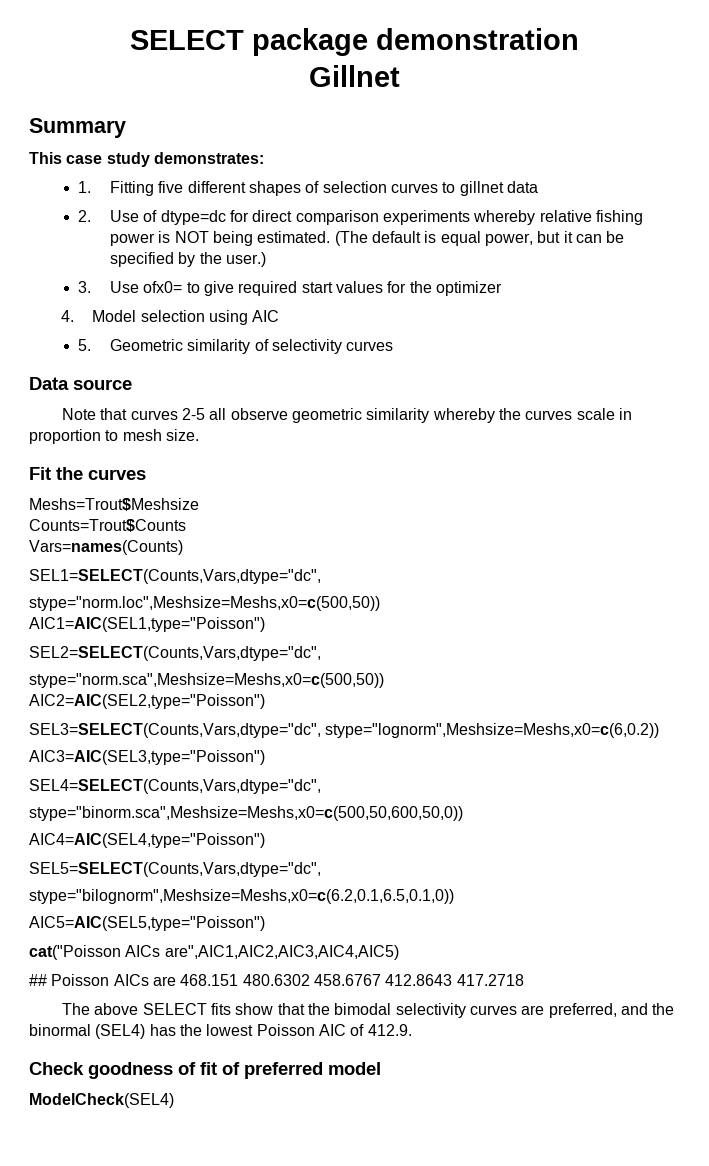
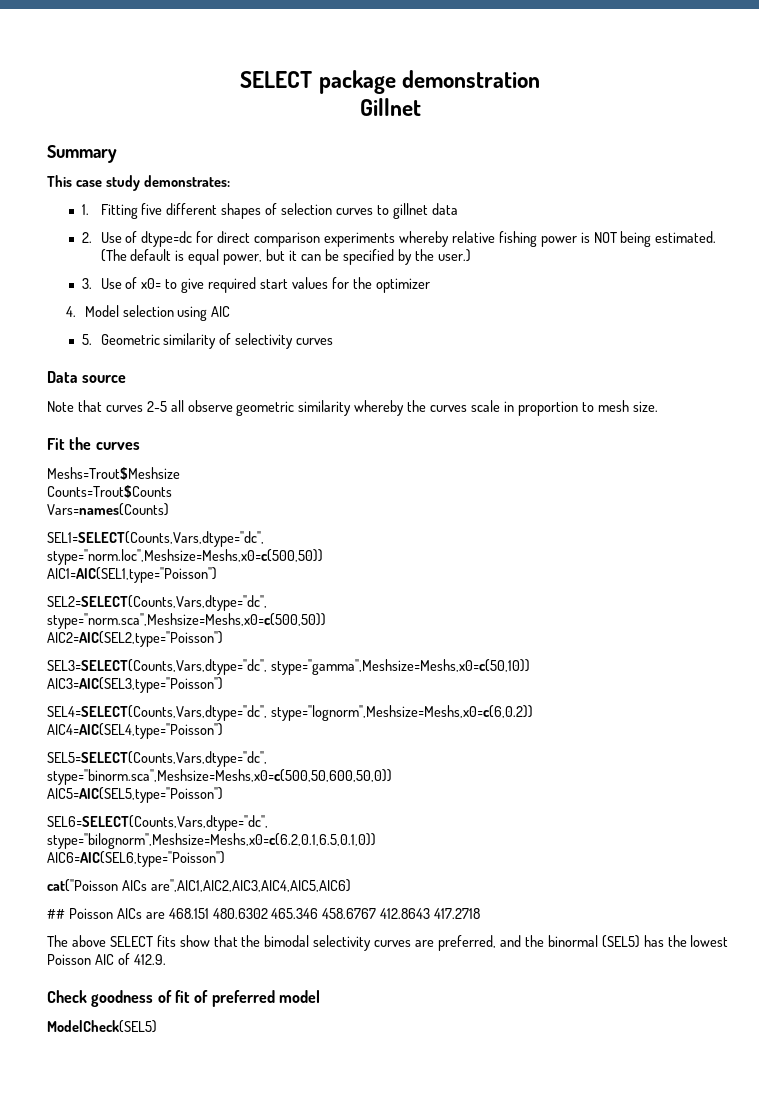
- 3. Use ofx0= to give required start values for the optimizer
+ 3. Use of x0= to give required start values for the optimizer
- SEL3=SELECT(Counts,Vars,dtype="dc", stype="lognorm",Meshsize=Meshs,x0=c(6,0.2))
+ SEL3=SELECT(Counts,Vars,dtype="dc", stype="gamma",Meshsize=Meshs,x0=c(50,10))
- SEL4=SELECT(Counts,Vars,dtype="dc",
- stype="binorm.sca",Meshsize=Meshs,x0=c(500,50,600,50,0))
+ SEL4=SELECT(Counts,Vars,dtype="dc", stype="lognorm",Meshsize=Meshs,x0=c(6,0.2))
- stype="bilognorm",Meshsize=Meshs,x0=c(6.2,0.1,6.5,0.1,0))
+ stype="binorm.sca",Meshsize=Meshs,x0=c(500,50,600,50,0))
+ SEL6=SELECT(Counts,Vars,dtype="dc",
+ stype="bilognorm",Meshsize=Meshs,x0=c(6.2,0.1,6.5,0.1,0))
+ AIC6=AIC(SEL6,type="Poisson")
- cat("Poisson AICs are",AIC1,AIC2,AIC3,AIC4,AIC5)
+ cat("Poisson AICs are",AIC1,AIC2,AIC3,AIC4,AIC5,AIC6)
- ## Poisson AICs are 468.151 480.6302 458.6767 412.8643 417.2718
+ ## Poisson AICs are 468.151 480.6302 465.346 458.6767 412.8643 417.2718
- The above SELECT fits show that the bimodal selectivity curves are preferred, and the binormal (SEL4) has the lowest Poisson AIC of 412.9.
+ The above SELECT fits show that the bimodal selectivity curves are preferred, and the binormal (SEL5) has the lowest Poisson AIC of 412.9.
- ModelCheck(SEL4)
+ ModelCheck(SEL5)

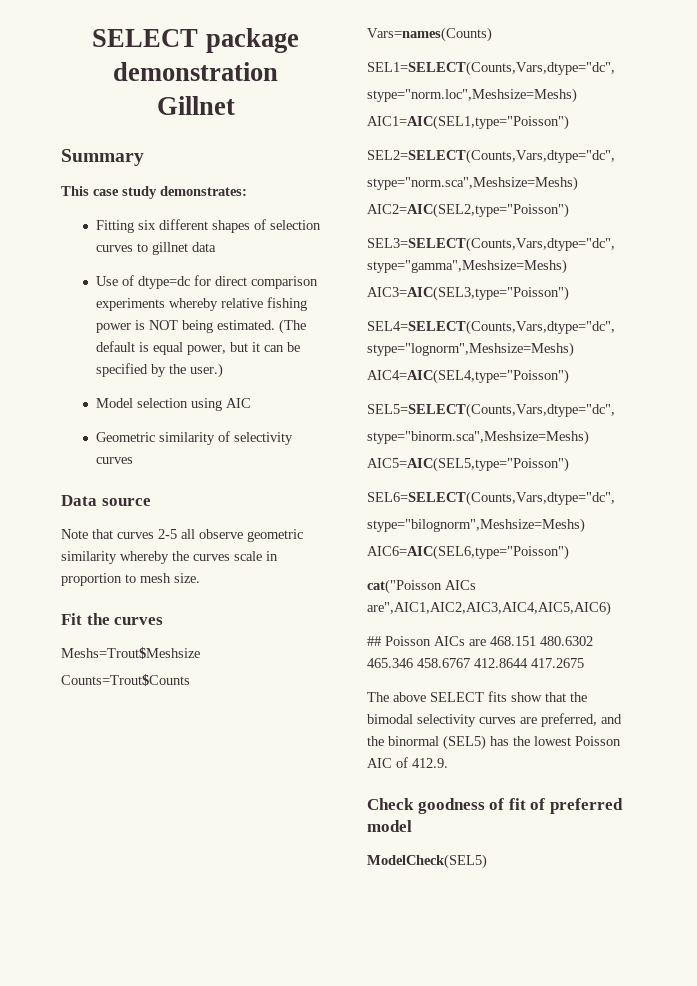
- 1. Fitting five different shapes of selection curves to gillnet data
+ Fitting six different shapes of selection curves to gillnet data
- 2. Use of dtype=dc for direct comparison experiments whereby relative fishing power is NOT being estimated.
+ Use of dtype=dc for direct comparison experiments whereby relative fishing power is NOT being estimated.
- 3. Use of x0= to give required start values for the optimizer
- 4. Model selection using AIC
+ Model selection using AIC
- 5. Geometric similarity of selectivity curves
+ Geometric similarity of selectivity curves
- stype="norm.loc",Meshsize=Meshs,x0=c(500,50))
+ stype="norm.loc",Meshsize=Meshs)
- stype="norm.sca",Meshsize=Meshs,x0=c(500,50))
+ stype="norm.sca",Meshsize=Meshs)
- SEL3=SELECT(Counts,Vars,dtype="dc", stype="gamma",Meshsize=Meshs,x0=c(50,10))
+ SEL3=SELECT(Counts,Vars,dtype="dc", stype="gamma",Meshsize=Meshs)
- SEL4=SELECT(Counts,Vars,dtype="dc", stype="lognorm",Meshsize=Meshs,x0=c(6,0.2))
+ SEL4=SELECT(Counts,Vars,dtype="dc", stype="lognorm",Meshsize=Meshs)
- stype="binorm.sca",Meshsize=Meshs,x0=c(500,50,600,50,0))
+ stype="binorm.sca",Meshsize=Meshs)
- stype="bilognorm",Meshsize=Meshs,x0=c(6.2,0.1,6.5,0.1,0))
+ stype="bilognorm",Meshsize=Meshs)
- ## Poisson AICs are 468.151 480.6302 465.346 458.6767 412.8643 417.2718
+ ## Poisson AICs are 468.151 480.6302 465.346 458.6767 412.8644 417.2675

